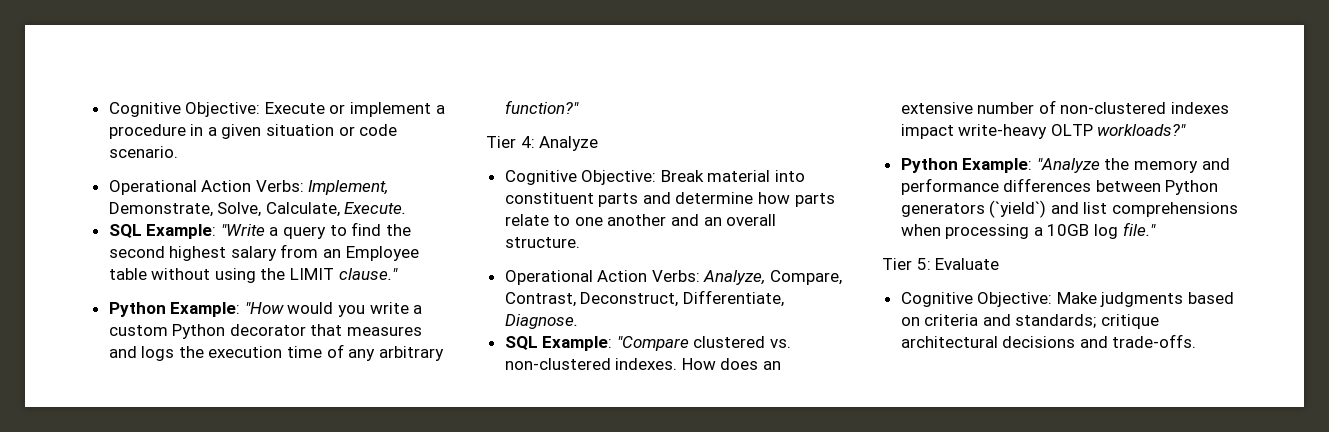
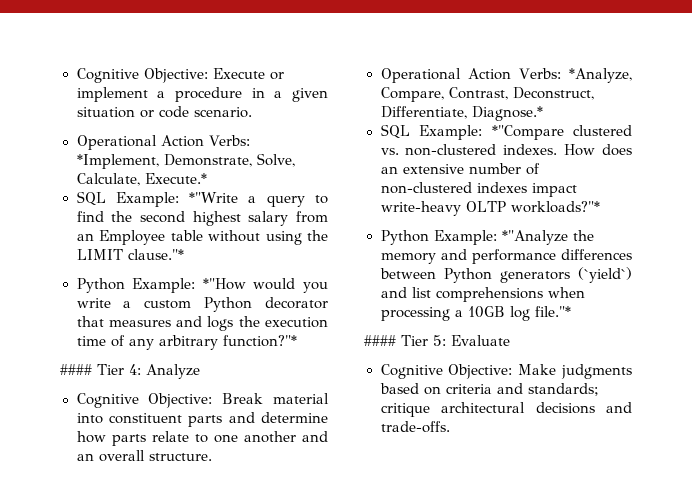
- Operational Action Verbs: Implement, Demonstrate, Solve, Calculate, Execute.
- SQL Example: "Write a query to find the second highest salary from an Employee table without using the LIMIT clause."
- Python Example: "How would you write a custom Python decorator that measures and logs the execution time of any arbitrary function?"
- Tier 4: Analyze
+ Operational Action Verbs: *Implement, Demonstrate, Solve, Calculate, Execute.*
+ SQL Example: *"Write a query to find the second highest salary from an Employee table without using the LIMIT clause."*
+ Python Example: *"How would you write a custom Python decorator that measures and logs the execution time of any arbitrary function?"*
+ #### Tier 4: Analyze
- Operational Action Verbs: Analyze, Compare, Contrast, Deconstruct, Differentiate, Diagnose.
- SQL Example: "Compare clustered vs. non-clustered indexes.
+ Operational Action Verbs: *Analyze, Compare, Contrast, Deconstruct, Differentiate, Diagnose.*
+ SQL Example: *"Compare clustered vs. non-clustered indexes.
- How does an extensive number of non-clustered indexes impact write-heavy OLTP workloads?"
- Python Example: "Analyze the memory and performance differences between Python generators (`yield`) and list comprehensions when processing a 10GB log file."
- Tier 5: Evaluate
+ How does an extensive number of non-clustered indexes impact write-heavy OLTP workloads?"*
+ Python Example: *"Analyze the memory and performance differences between Python generators (`yield`) and list comprehensions when processing a 10GB log file."*
+ #### Tier 5: Evaluate

